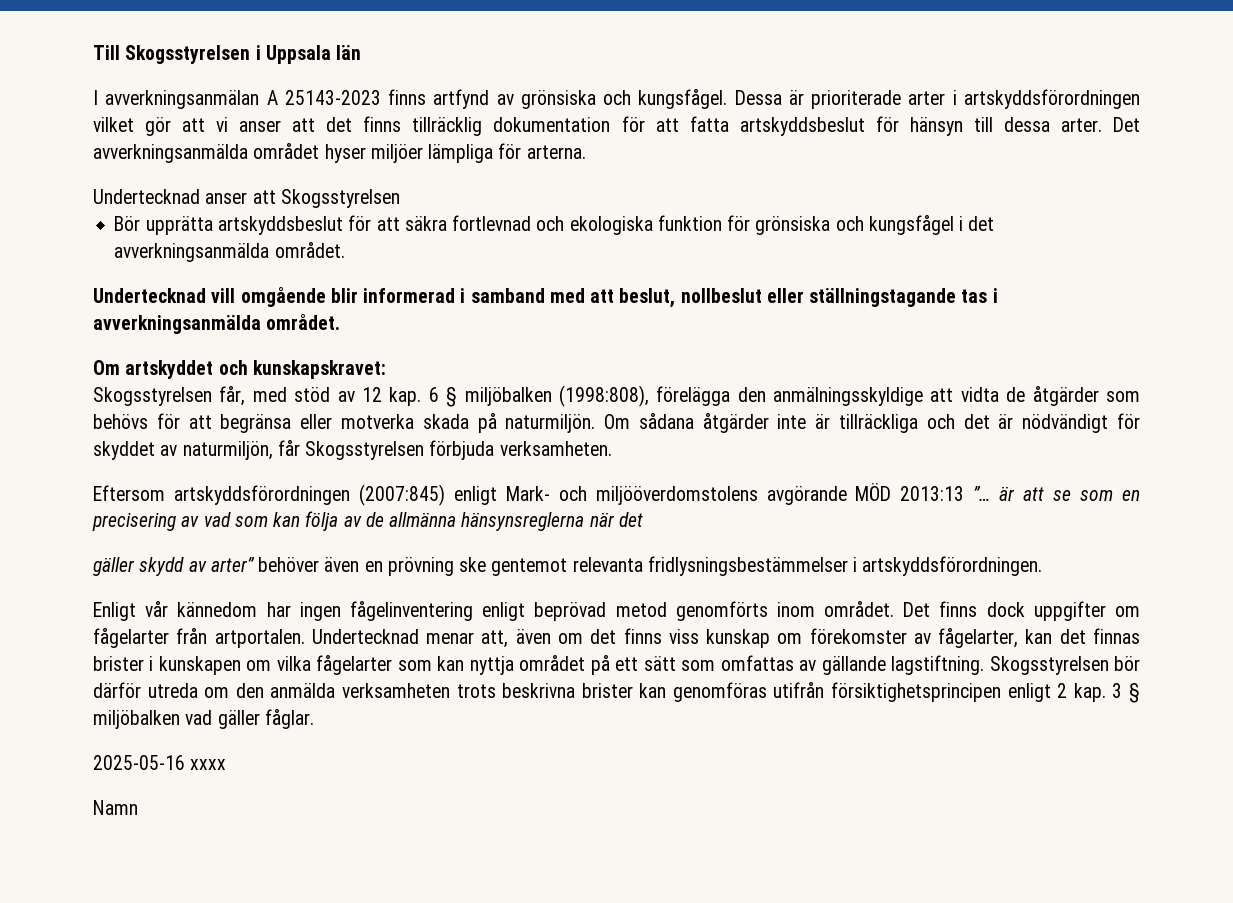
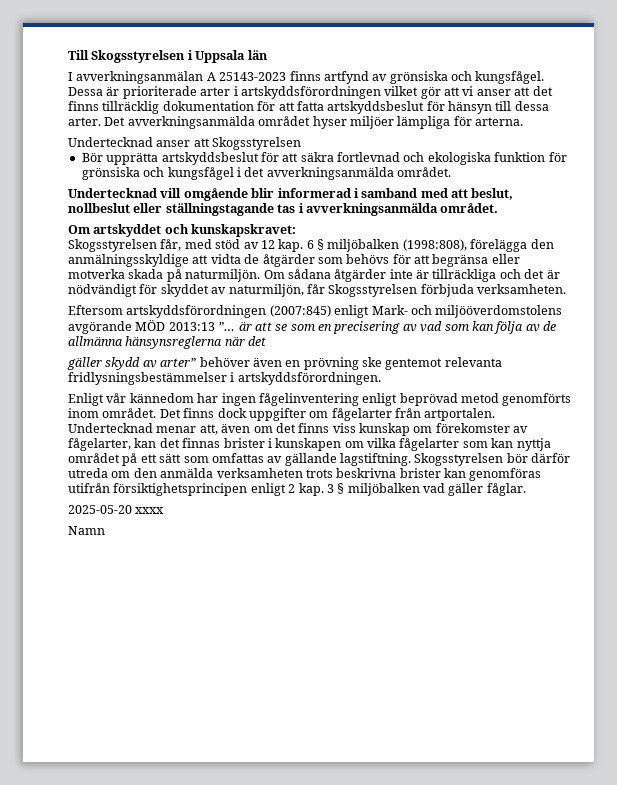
- 2025-05-16 xxxx
+ 2025-05-20 xxxx

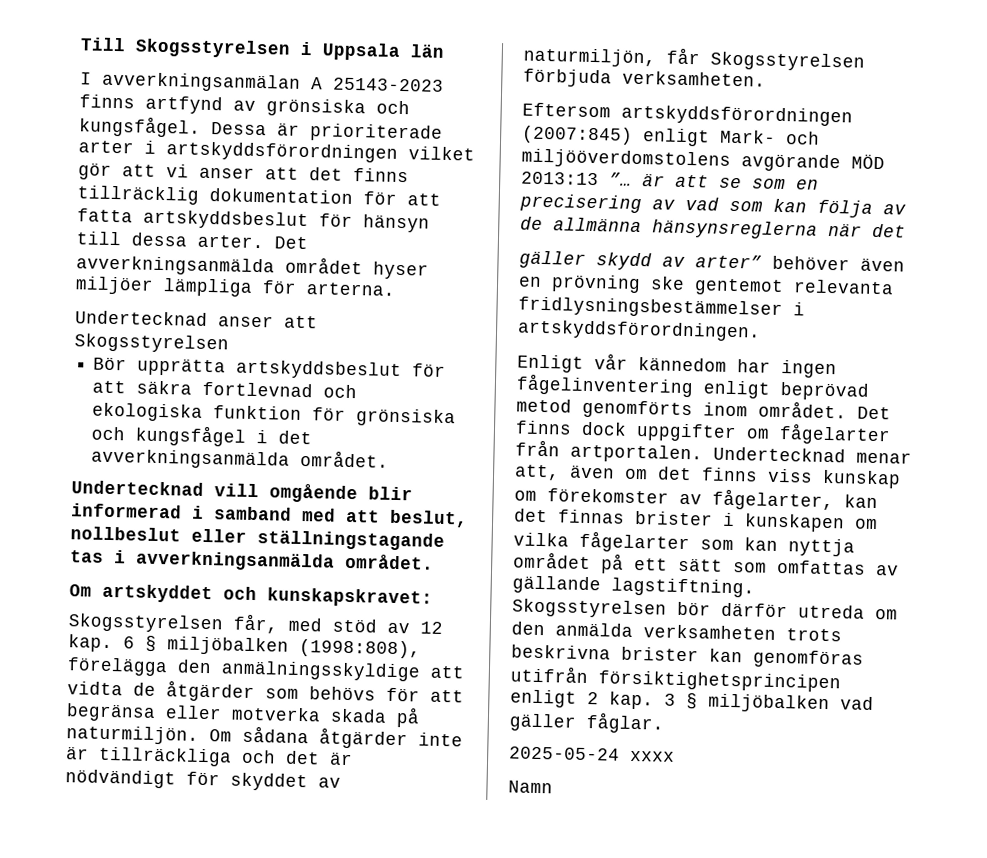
- 2025-05-20 xxxx
+ 2025-05-24 xxxx

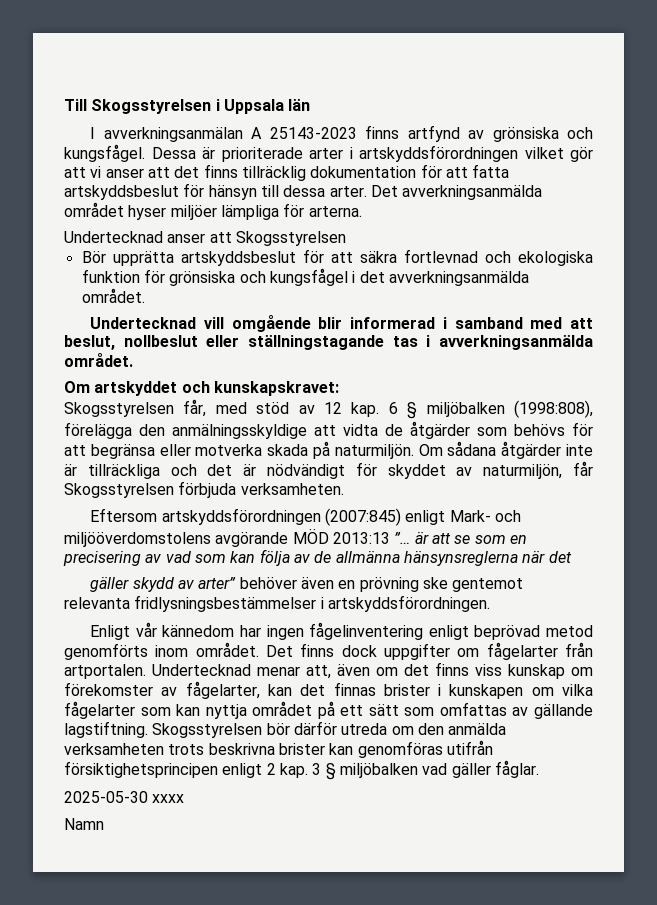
- 2025-05-24 xxxx
+ 2025-05-30 xxxx

